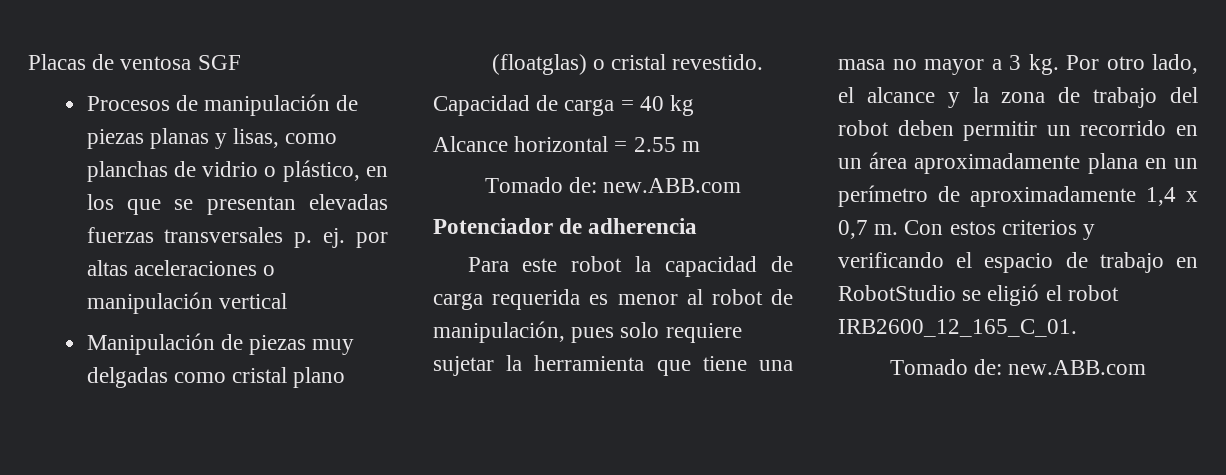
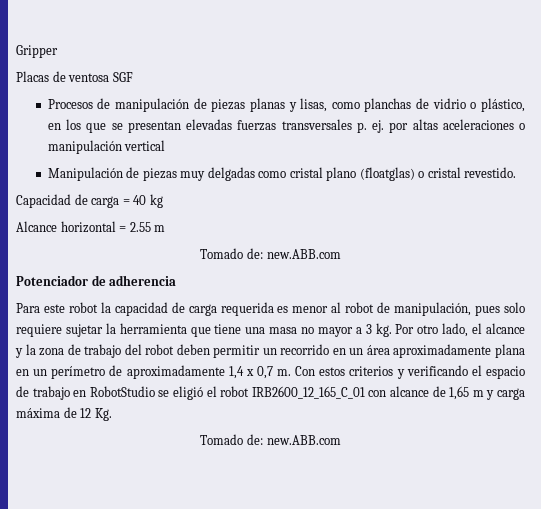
+ Gripper
- Con estos criterios y verificando el espacio de trabajo en RobotStudio se eligió el robot IRB2600_12_165_C_01.
+ Con estos criterios y verificando el espacio de trabajo en RobotStudio se eligió el robot IRB2600_12_165_C_01 con alcance de 1,65 m y carga máxima de 12 Kg.

